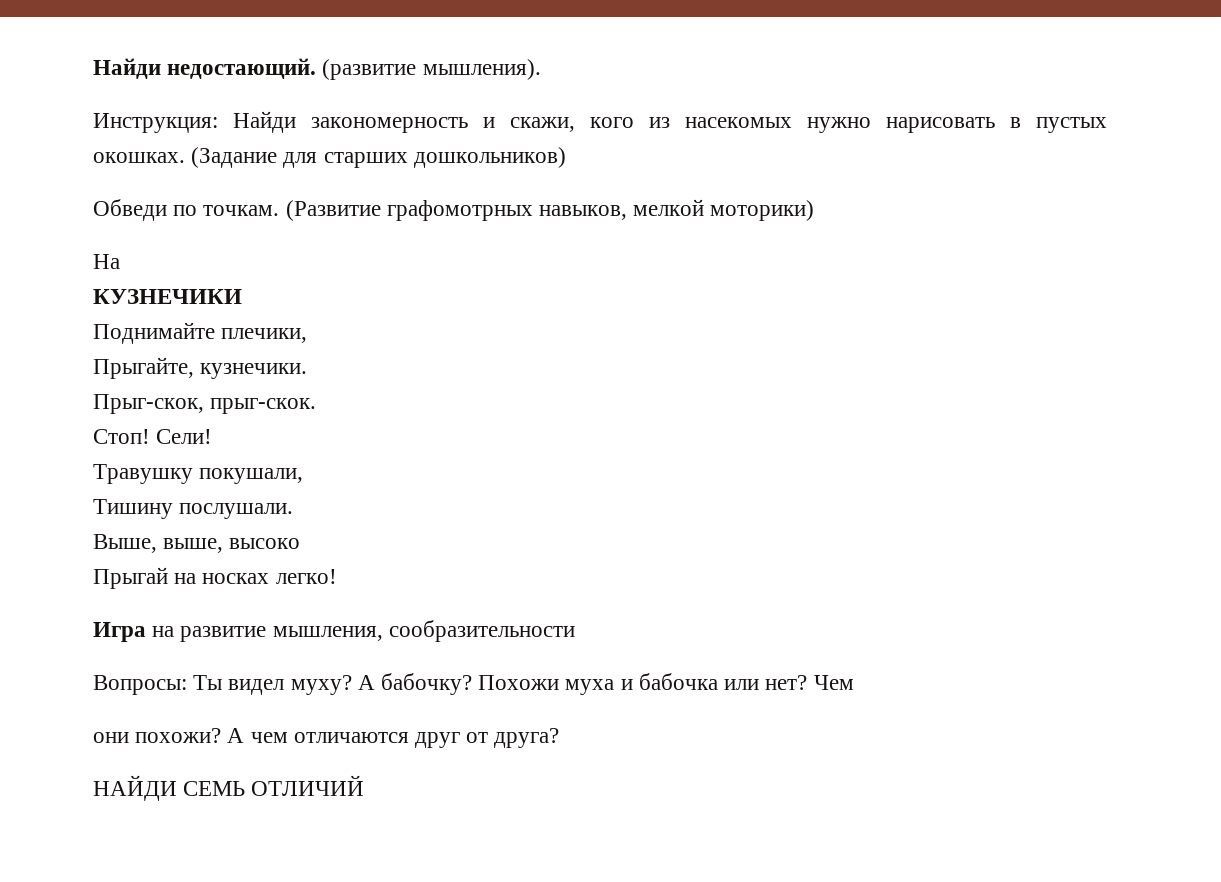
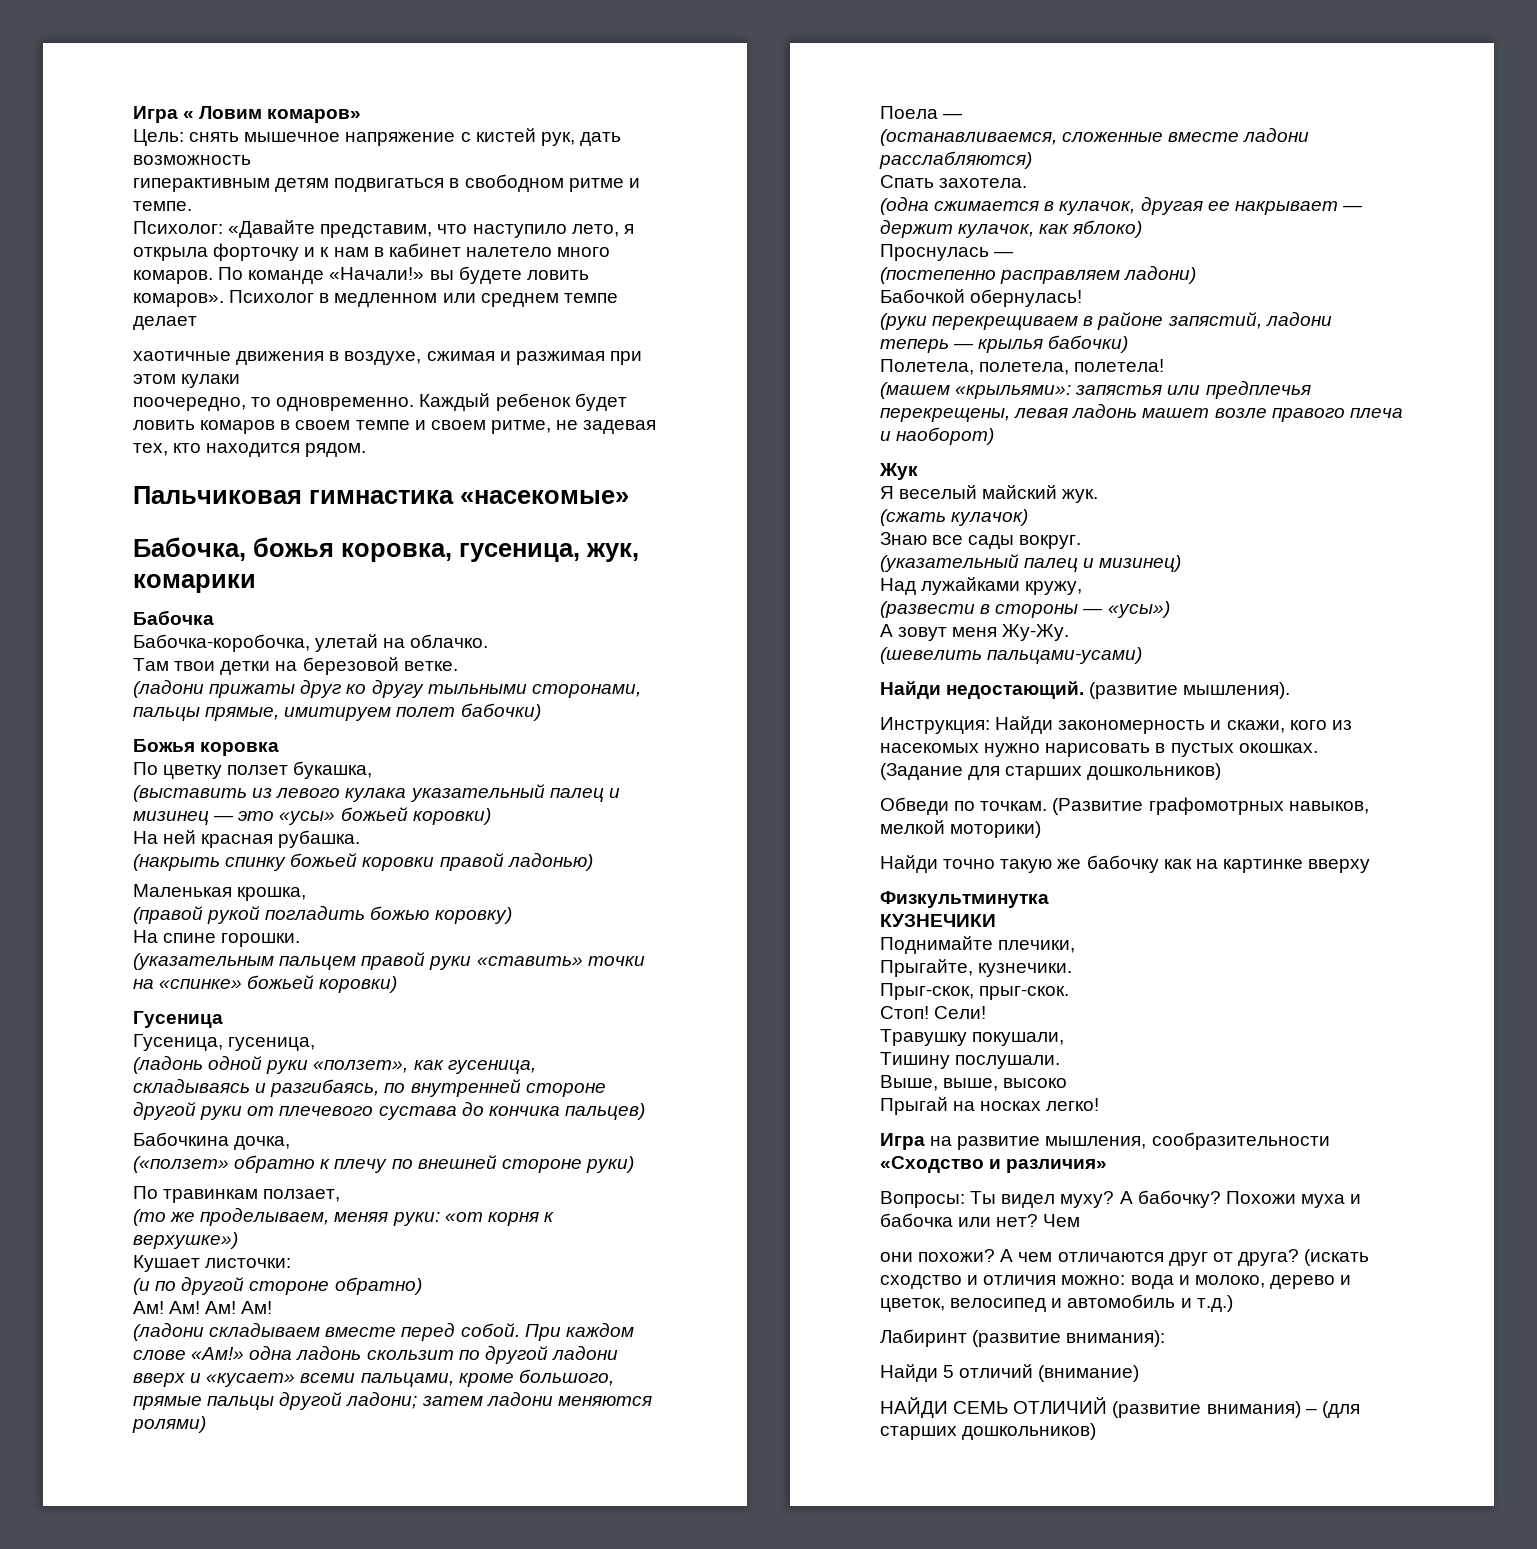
+ Игра « Ловим комаров»
+ Цель: снять мышечное напряжение с кистей рук, дать возможность
+ гиперактивным детям подвигаться в свободном ритме и темпе.
+ Психолог: «Давайте представим, что наступило лето, я открыла форточку и к нам в кабинет налетело много комаров. По команде «Начали!» вы будете ловить комаров». Психолог в медленном или среднем темпе делает
+ хаотичные движения в воздухе, сжимая и разжимая при этом кулаки
+ поочередно, то одновременно. Каждый ребенок будет ловить комаров в своем темпе и своем ритме, не задевая тех, кто находится рядом.
+ Пальчиковая гимнастика «насекомые»
+ Бабочка, божья коровка, гусеница, жук, комарики
+ Бабочка
+ Бабочка-коробочка, улетай на облачко.
+ Там твои детки на березовой ветке.
+ (ладони прижаты друг ко другу тыльными сторонами, пальцы прямые, имитируем полет бабочки)
+ Божья коровка
+ По цветку ползет букашка,
+ (выставить из левого кулака указательный палец и мизинец — это «усы» божьей коровки)
+ На ней красная рубашка.
+ (накрыть спинку божьей коровки правой ладонью)
+ Маленькая крошка,
+ (правой рукой погладить божью коровку)
+ На спине горошки.
+ (указательным пальцем правой руки «ставить» точки на «спинке» божьей коровки)
+ Гусеница
+ Гусеница, гусеница,
+ (ладонь одной руки «ползет», как гусеница, складываясь и разгибаясь, по внутренней стороне другой руки от плечевого сустава до кончика пальцев)
+ Бабочкина дочка,
+ («ползет» обратно к плечу по внешней стороне руки)
+ По травинкам ползает,
+ (то же проделываем, меняя руки: «от корня к верхушке»)
+ Кушает листочки:
+ (и по другой стороне обратно)
+ Ам! Ам! Ам! Ам!
+ (ладони складываем вместе перед собой. При каждом слове «Ам!» одна ладонь скользит по другой ладони вверх и «кусает» всеми пальцами, кроме большого, прямые пальцы другой ладони; затем ладони меняются ролями)
+ Поела —
+ (останавливаемся, сложенные вместе ладони расслабляются)
+ Спать захотела.
+ (одна сжимается в кулачок, другая ее накрывает — держит кулачок, как яблоко)
+ Проснулась —
+ (постепенно расправляем ладони)
+ Бабочкой обернулась!
+ (руки перекрещиваем в районе запястий, ладони теперь — крылья бабочки)
+ Полетела, полетела, полетела!
+ (машем «крыльями»: запястья или предплечья перекрещены, левая ладонь машет возле правого плеча и наоборот)
+ Жук
+ Я веселый майский жук.
+ (сжать кулачок)
+ Знаю все сады вокруг.
+ (указательный палец и мизинец)
+ Над лужайками кружу,
+ (развести в стороны — «усы»)
+ А зовут меня Жу-Жу.
+ (шевелить пальцами-усами)
- На
+ Найди точно такую же бабочку как на картинке вверху
+ Физкультминутка
- Игра на развитие мышления, сообразительности
+ Игра на развитие мышления, сообразительности «Сходство и различия»
- А чем отличаются друг от друга?
- НАЙДИ СЕМЬ ОТЛИЧИЙ
+ А чем отличаются друг от друга? (искать сходство и отличия можно: вода и молоко, дерево и цветок, велосипед и автомобиль и т.д.)
+ Лабиринт (развитие внимания):
+ Найди 5 отличий (внимание)
+ НАЙДИ СЕМЬ ОТЛИЧИЙ (развитие внимания) – (для старших дошкольников)

